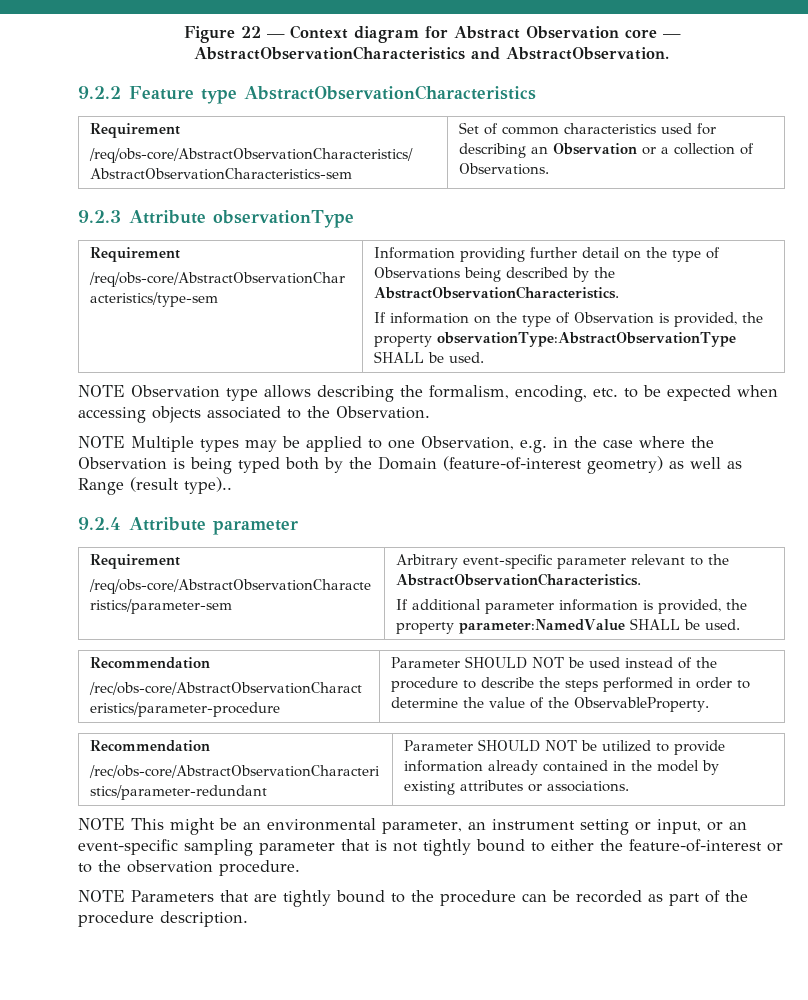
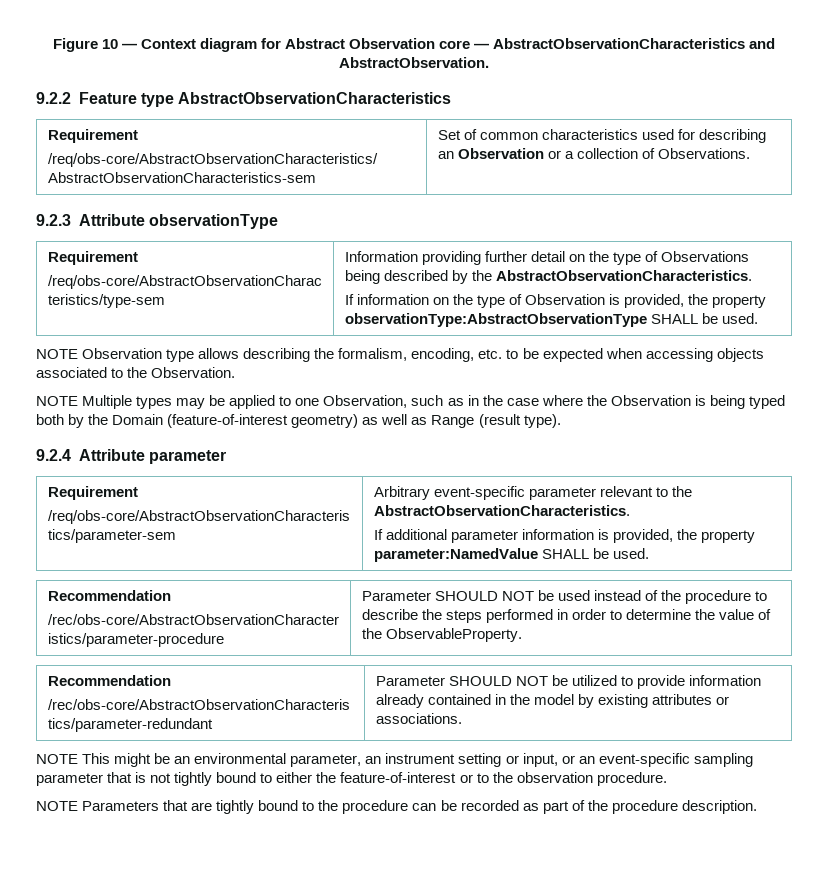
- Figure 22 — Context diagram for Abstract Observation core — AbstractObservationCharacteristics and AbstractObservation.
+ Figure 10 — Context diagram for Abstract Observation core — AbstractObservationCharacteristics and AbstractObservation.
- NOTE Multiple types may be applied to one Observation, e.g. in the case where the Observation is being typed both by the Domain (feature-of-interest geometry) as well as Range (result type)..
+ NOTE Multiple types may be applied to one Observation, such as in the case where the Observation is being typed both by the Domain (feature-of-interest geometry) as well as Range (result type).

